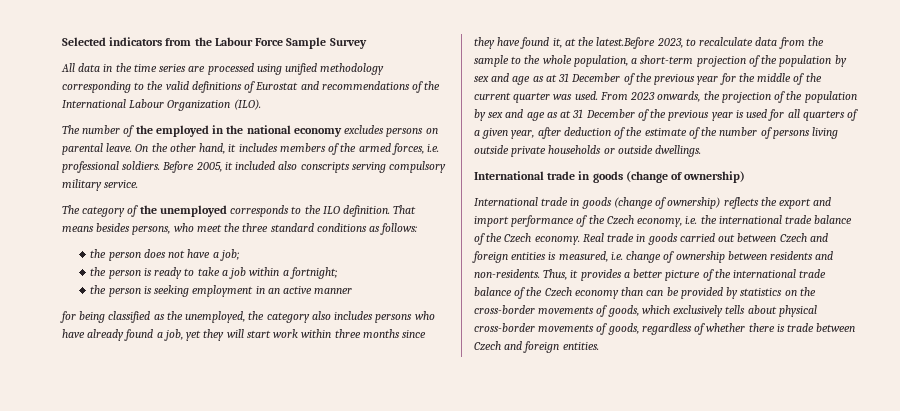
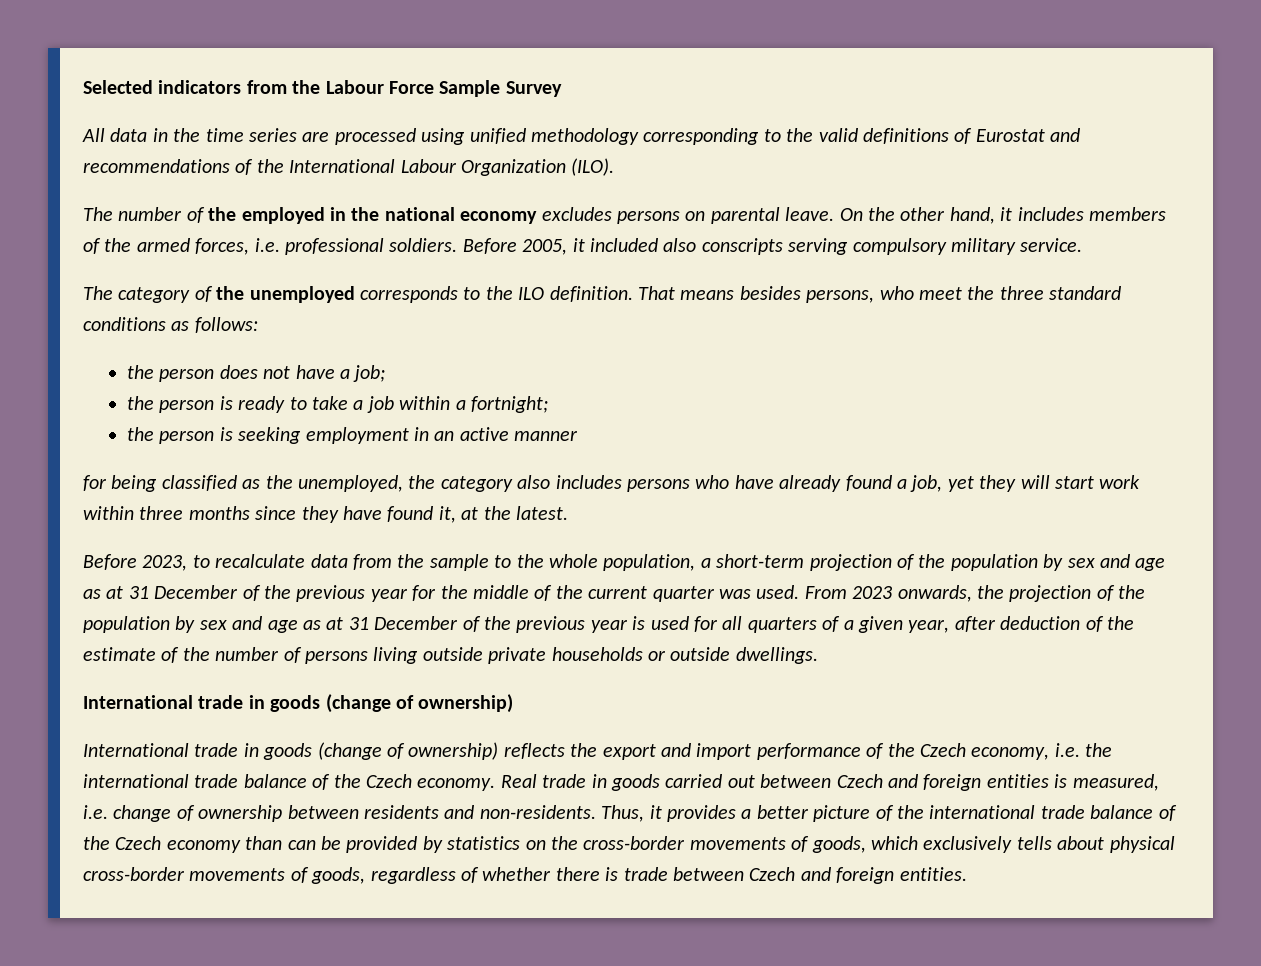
- for being classified as the unemployed, the category also includes persons who have already found a job, yet they will start work within three months since they have found it, at the latest.Before 2023, to recalculate data from the sample to the whole population, a short-term projection of the population by sex and age as at 31 December of the previous year for the middle of the current quarter was used.
+ for being classified as the unemployed, the category also includes persons who have already found a job, yet they will start work within three months since they have found it, at the latest.
+ Before 2023, to recalculate data from the sample to the whole population, a short-term projection of the population by sex and age as at 31 December of the previous year for the middle of the current quarter was used.

